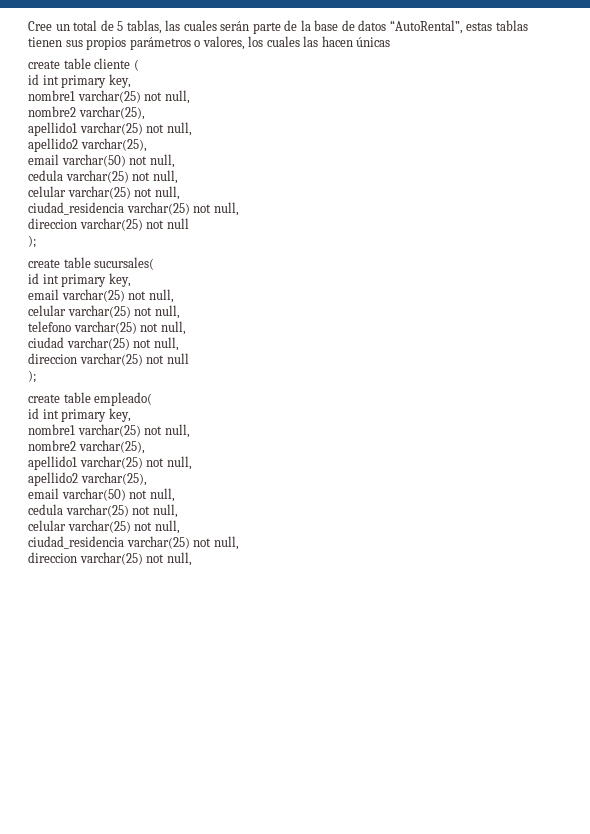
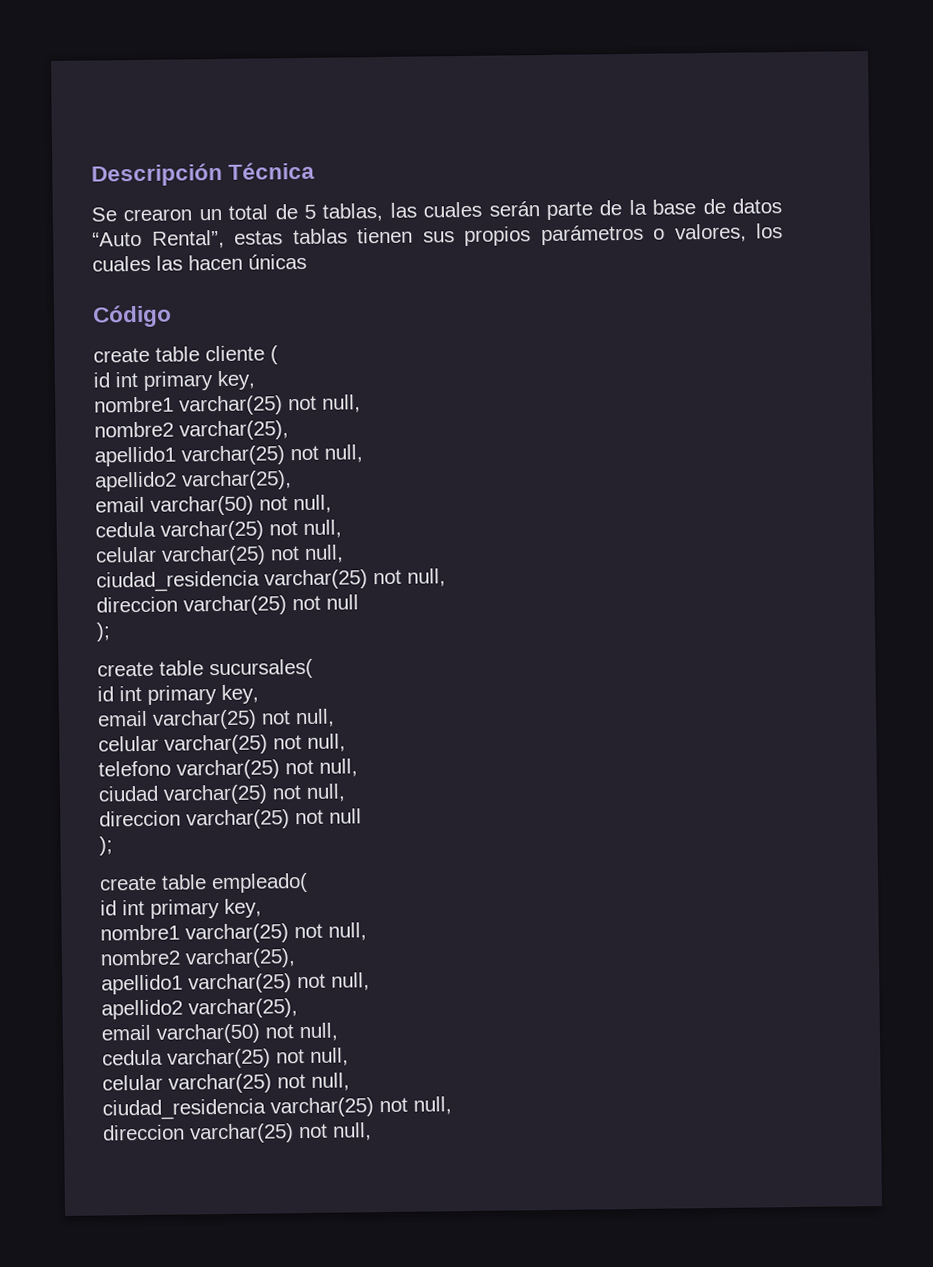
- Cree un total de 5 tablas, las cuales serán parte de la base de datos “AutoRental”, estas tablas tienen sus propios parámetros o valores, los cuales las hacen únicas
+ Descripción Técnica
+ Se crearon un total de 5 tablas, las cuales serán parte de la base de datos “Auto Rental”, estas tablas tienen sus propios parámetros o valores, los cuales las hacen únicas
+ Código

